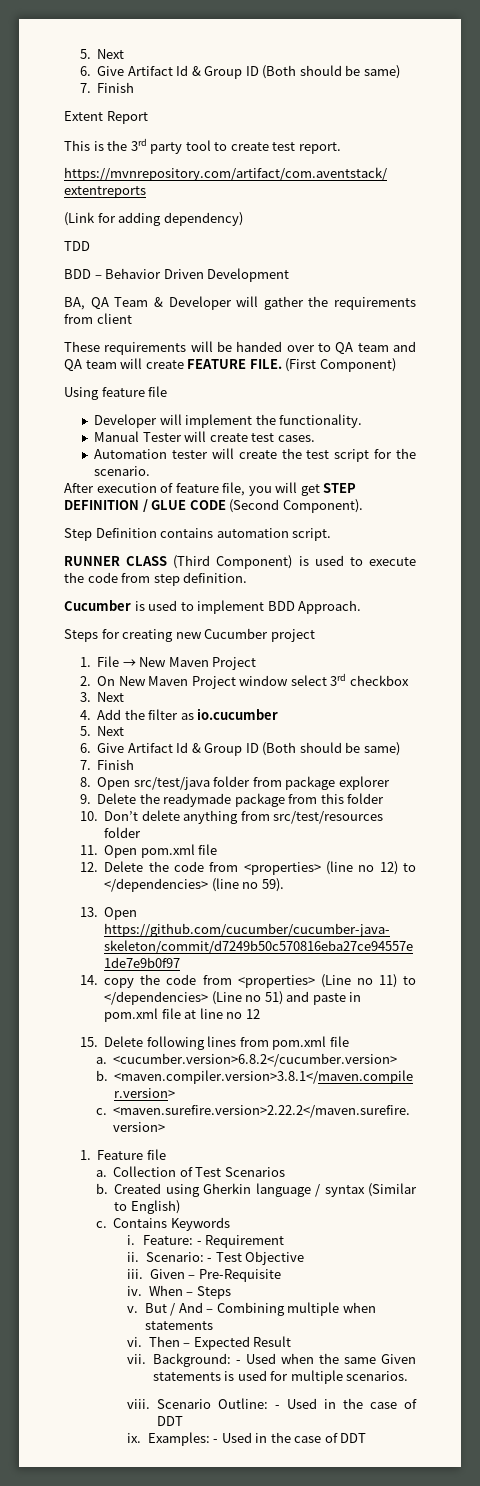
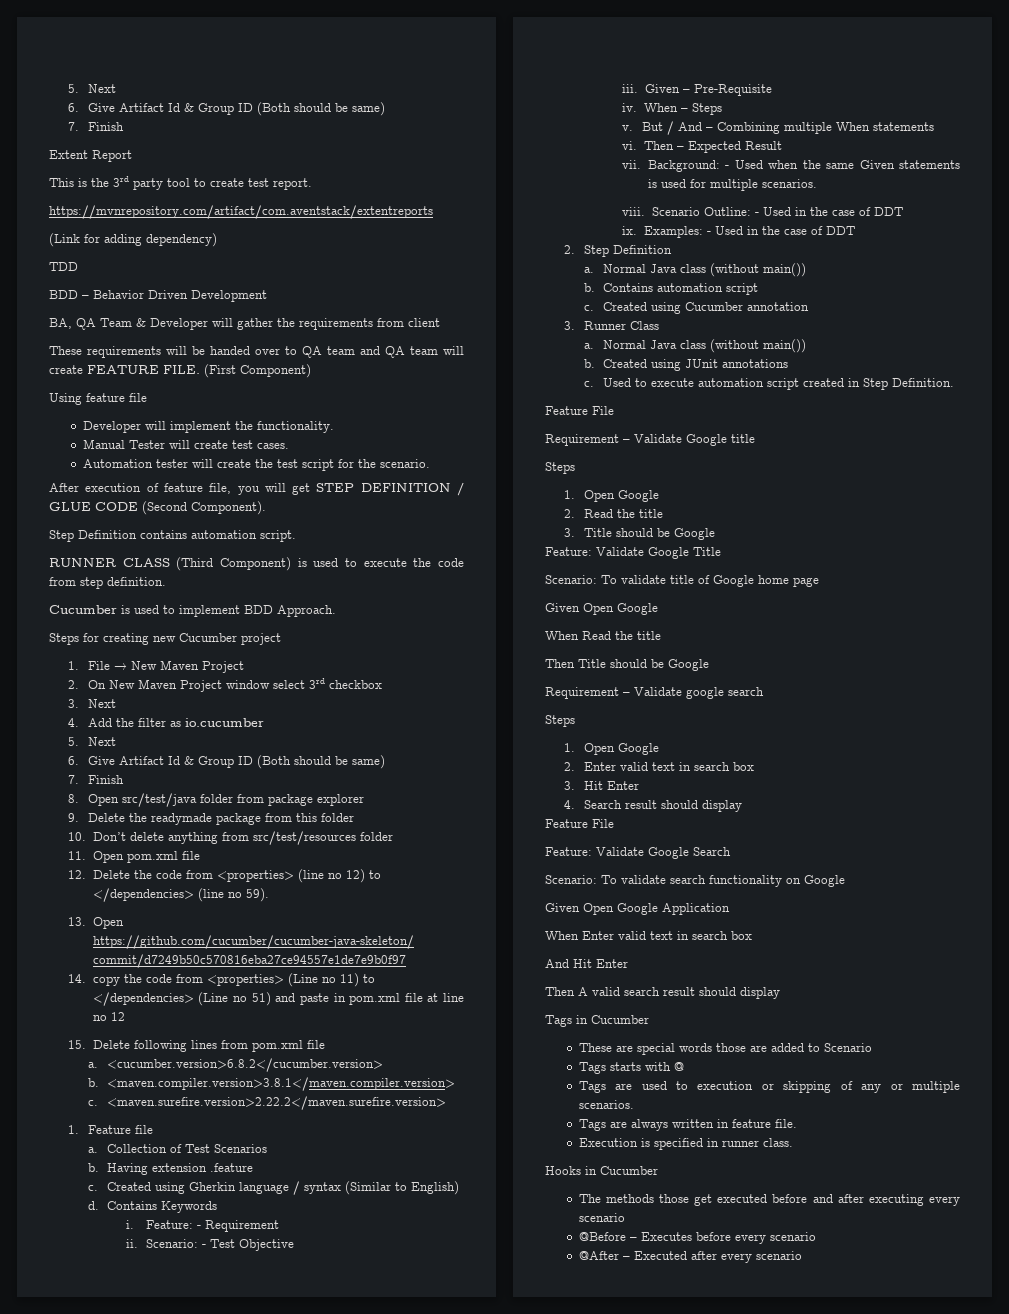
+ Having extension .feature
+ c.
  Created using Gherkin language / syntax (Similar to English)
- c.
+ d.
- But / And – Combining multiple when statements
+ But / And – Combining multiple When statements
+ 2. Step Definition
+ a. Normal Java class (without main())
+ b. Contains automation script
+ c. Created using Cucumber annotation
+ 3. Runner Class
+ a. Normal Java class (without main())
+ b. Created using JUnit annotations
+ c. Used to execute automation script created in Step Definition.
+ Feature File
+ Requirement – Validate Google title
+ Steps
+ 1. Open Google
+ 2. Read the title
+ 3. Title should be Google
+ Feature: Validate Google Title
+ Scenario: To validate title of Google home page
+ Given Open Google
+ When Read the title
+ Then Title should be Google
+ Requirement – Validate google search
+ Steps
+ 1. Open Google
+ 2. Enter valid text in search box
+ 3. Hit Enter
+ 4. Search result should display
+ Feature File
+ Feature: Validate Google Search
+ Scenario: To validate search functionality on Google
+ Given Open Google Application
+ When Enter valid text in search box
+ And Hit Enter
+ Then A valid search result should display
+ Tags in Cucumber
+ These are special words those are added to Scenario
+ Tags starts with @
+ Tags are used to execution or skipping of any or multiple scenarios.
+ Tags are always written in feature file.
+ Execution is specified in runner class.
+ Hooks in Cucumber
+ The methods those get executed before and after executing every scenario
+ @Before – Executes before every scenario
+ @After – Executed after every scenario

